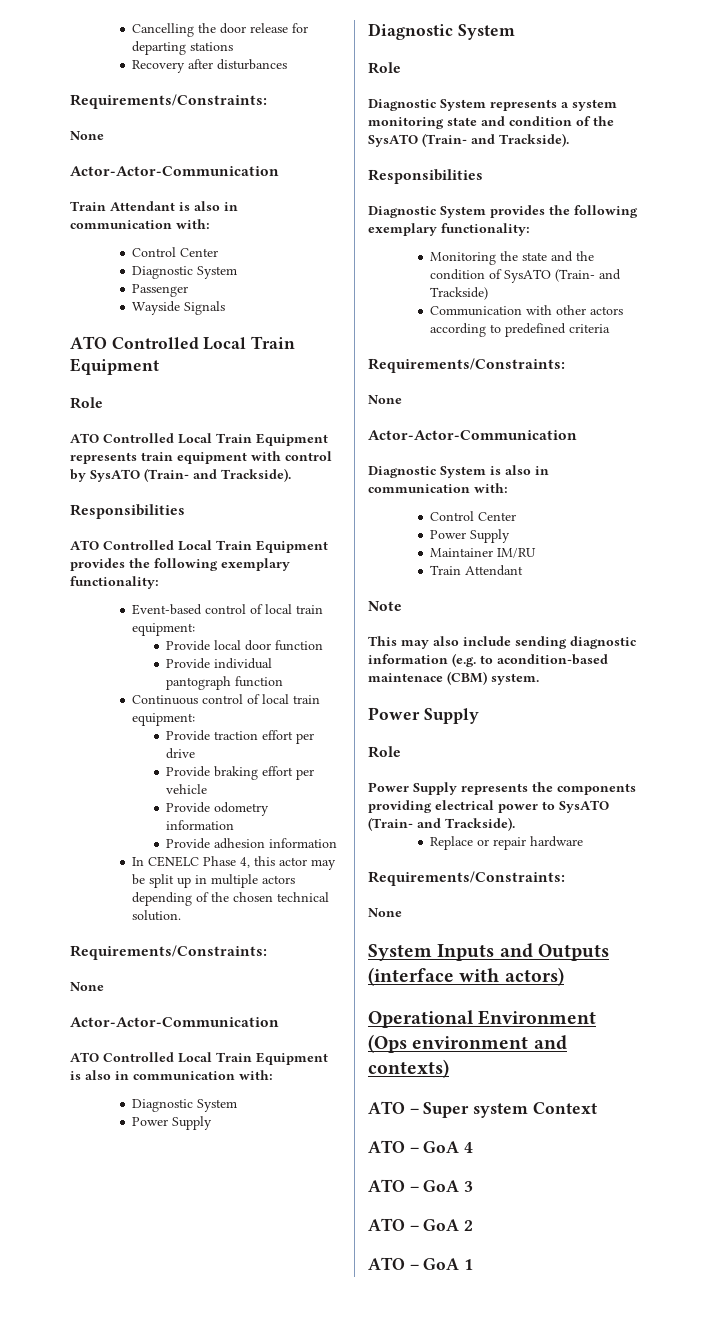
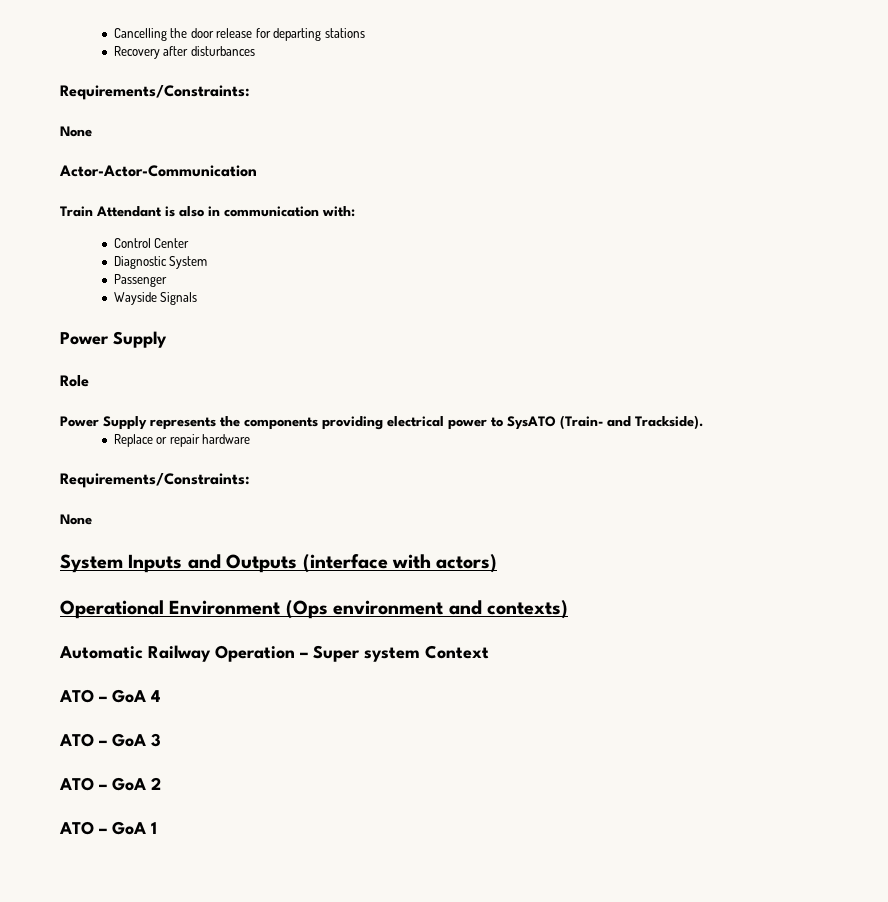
  Wayside Signals
- ATO Controlled Local Train Equipment
- Role
- ATO Controlled Local Train Equipment represents train equipment with control by SysATO (Train- and Trackside).
- Responsibilities
- ATO Controlled Local Train Equipment provides the following exemplary functionality:
- Event-based control of local train equipment:
- Provide local door function
- Provide individual pantograph function
- Continuous control of local train equipment:
- Provide traction effort per drive
- Provide braking effort per vehicle
- Provide odometry information
- Provide adhesion information
- In CENELC Phase 4, this actor may be split up in multiple actors depending of the chosen technical solution.
- Requirements/Constraints:
- None
- Actor-Actor-Communication
- ATO Controlled Local Train Equipment is also in communication with:
- Diagnostic System
- Power Supply
- Diagnostic System
- Role
- Diagnostic System represents a system monitoring state and condition of the SysATO (Train- and Trackside).
- Responsibilities
- Diagnostic System provides the following exemplary functionality:
- Monitoring the state and the condition of SysATO (Train- and Trackside)
- Communication with other actors according to predefined criteria
- Requirements/Constraints:
- None
- Actor-Actor-Communication
- Diagnostic System is also in communication with:
- Control Center
- Power Supply
- Maintainer IM/RU
- Train Attendant
- Note
- This may also include sending diagnostic information (e.g. to acondition-based maintenace (CBM) system.
- ATO – Super system Context
+ Automatic Railway Operation – Super system Context

